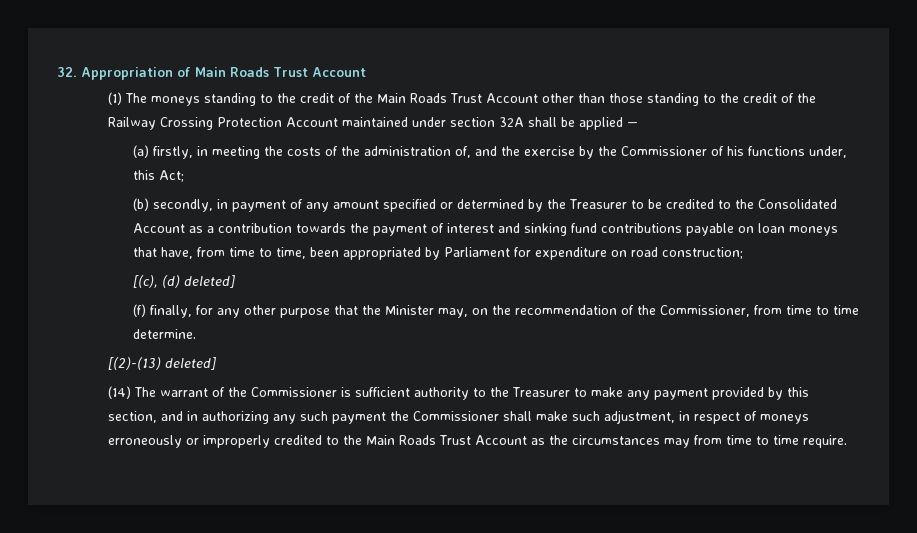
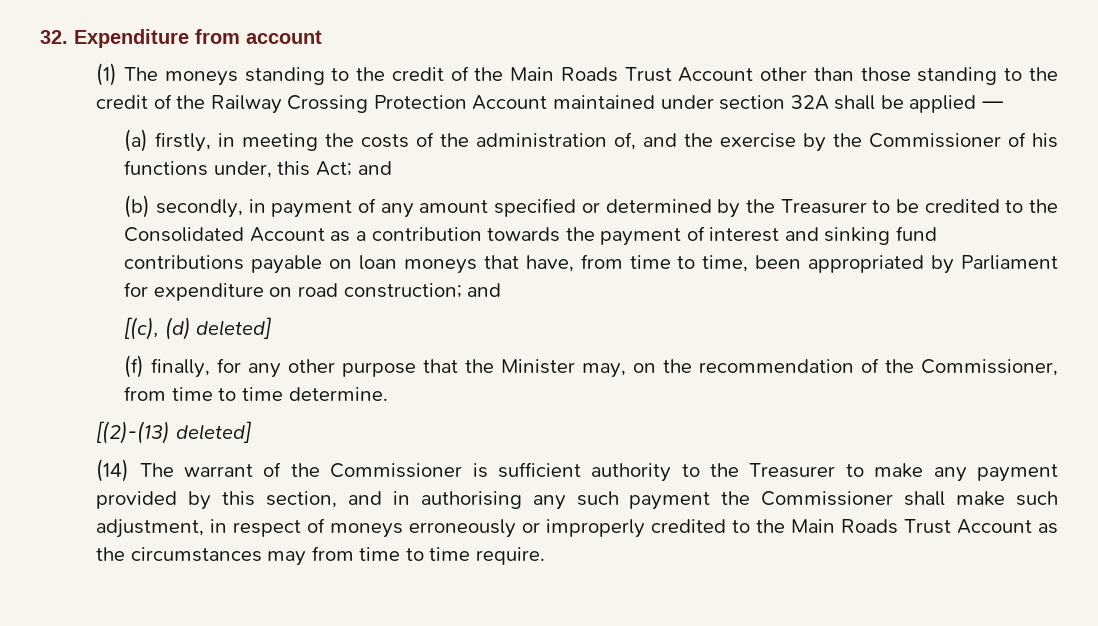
- 32. Appropriation of Main Roads Trust Account
+ 32. Expenditure from account
- (a) firstly, in meeting the costs of the administration of, and the exercise by the Commissioner of his functions under, this Act;
+ (a) firstly, in meeting the costs of the administration of, and the exercise by the Commissioner of his functions under, this Act; and
- (b) secondly, in payment of any amount specified or determined by the Treasurer to be credited to the Consolidated Account as a contribution towards the payment of interest and sinking fund contributions payable on loan moneys that have, from time to time, been appropriated by Parliament for expenditure on road construction;
+ (b) secondly, in payment of any amount specified or determined by the Treasurer to be credited to the Consolidated Account as a contribution towards the payment of interest and sinking fund contributions payable on loan moneys that have, from time to time, been appropriated by Parliament for expenditure on road construction; and
- (14) The warrant of the Commissioner is sufficient authority to the Treasurer to make any payment provided by this section, and in authorizing any such payment the Commissioner shall make such adjustment, in respect of moneys erroneously or improperly credited to the Main Roads Trust Account as the circumstances may from time to time require.
+ (14) The warrant of the Commissioner is sufficient authority to the Treasurer to make any payment provided by this section, and in authorising any such payment the Commissioner shall make such adjustment, in respect of moneys erroneously or improperly credited to the Main Roads Trust Account as the circumstances may from time to time require.

